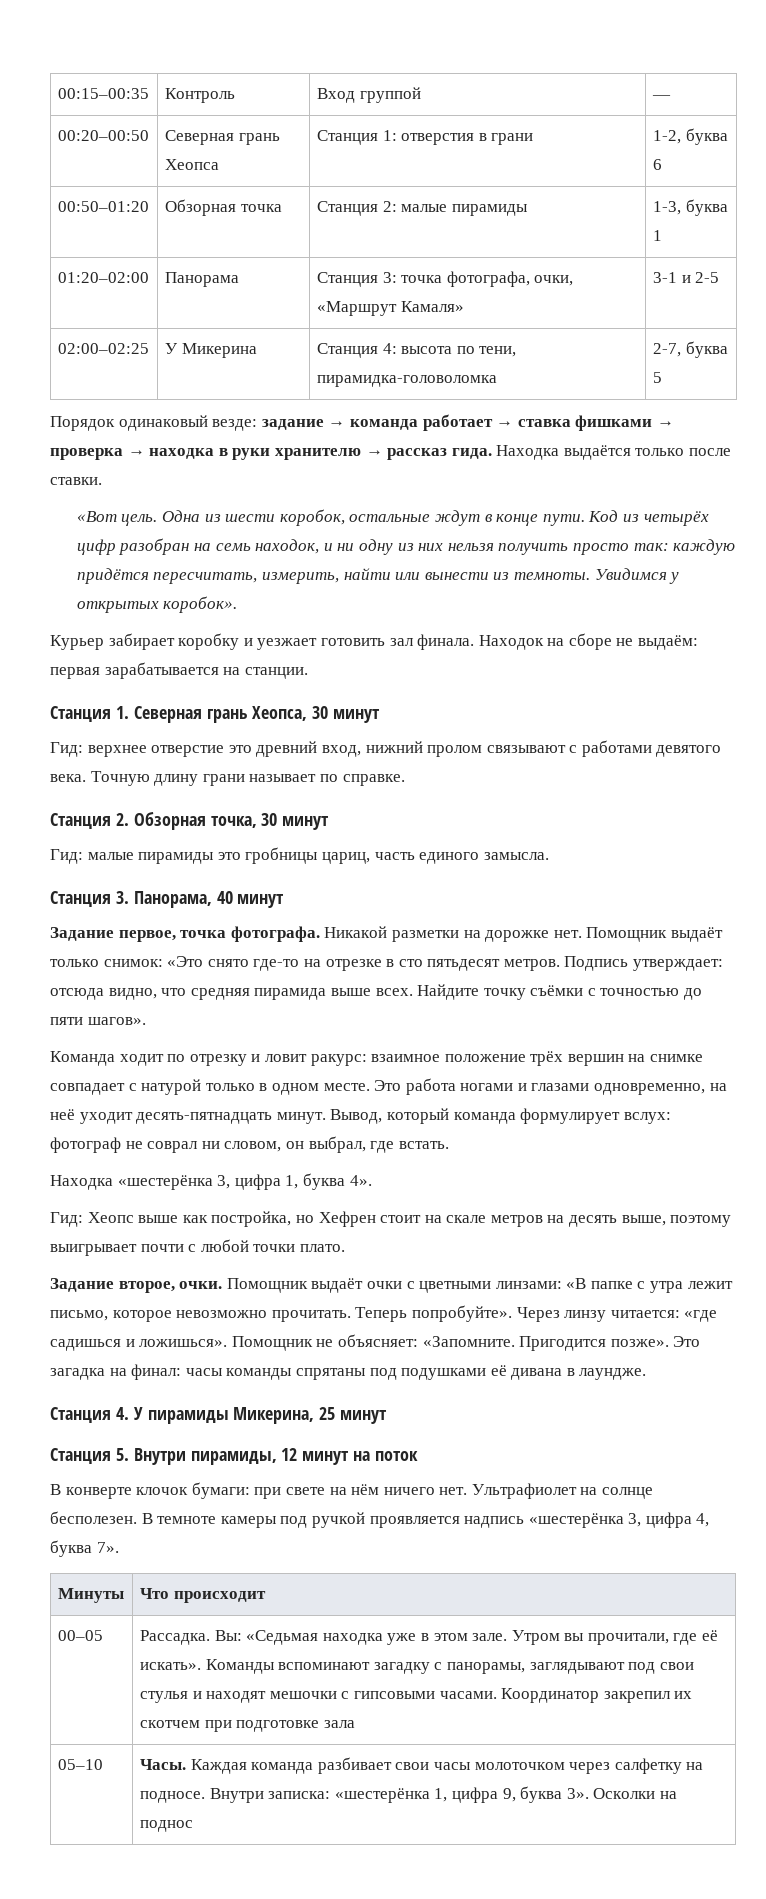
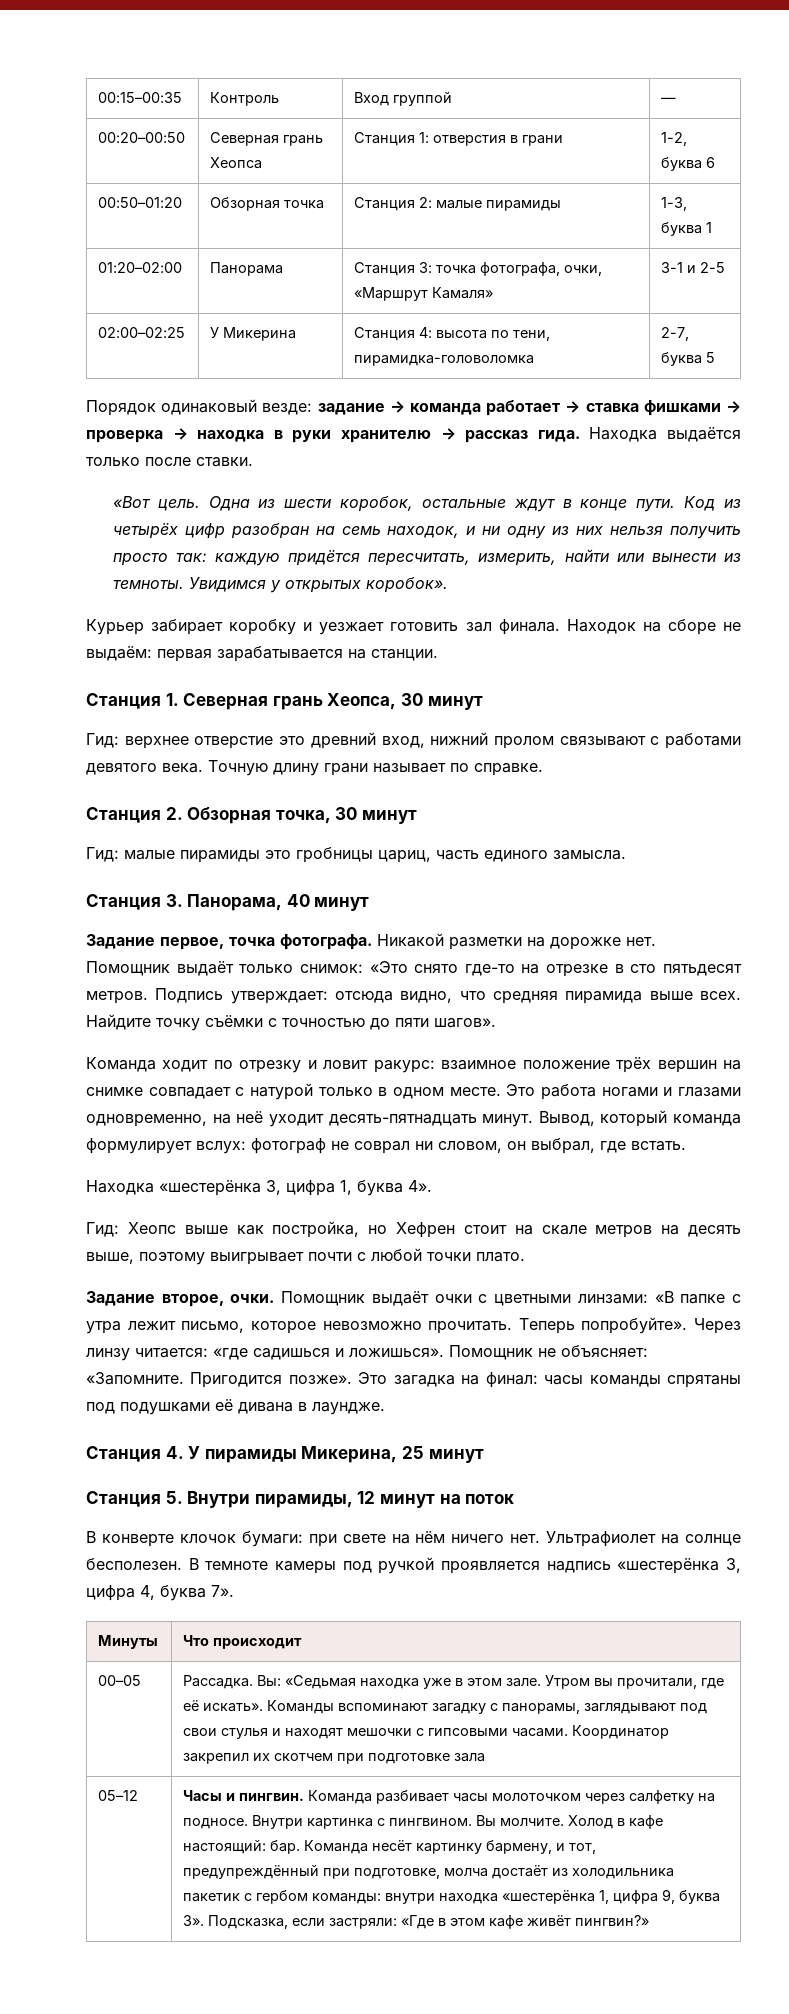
- 05–10 | Часы. Каждая команда разбивает свои часы молоточком через салфетку на подносе.
+ 05–12 | Часы и пингвин. Команда разбивает часы молоточком через салфетку на подносе.
- Внутри записка: «шестерёнка 1, цифра 9, буква 3».
+ Внутри картинка с пингвином. Вы молчите. Холод в кафе настоящий: бар. Команда несёт картинку бармену, и тот, предупреждённый при подготовке, молча достаёт из холодильника пакетик с гербом команды: внутри находка «шестерёнка 1, цифра 9, буква 3».
- Осколки на поднос
+ Подсказка, если застряли: «Где в этом кафе живёт пингвин?»

